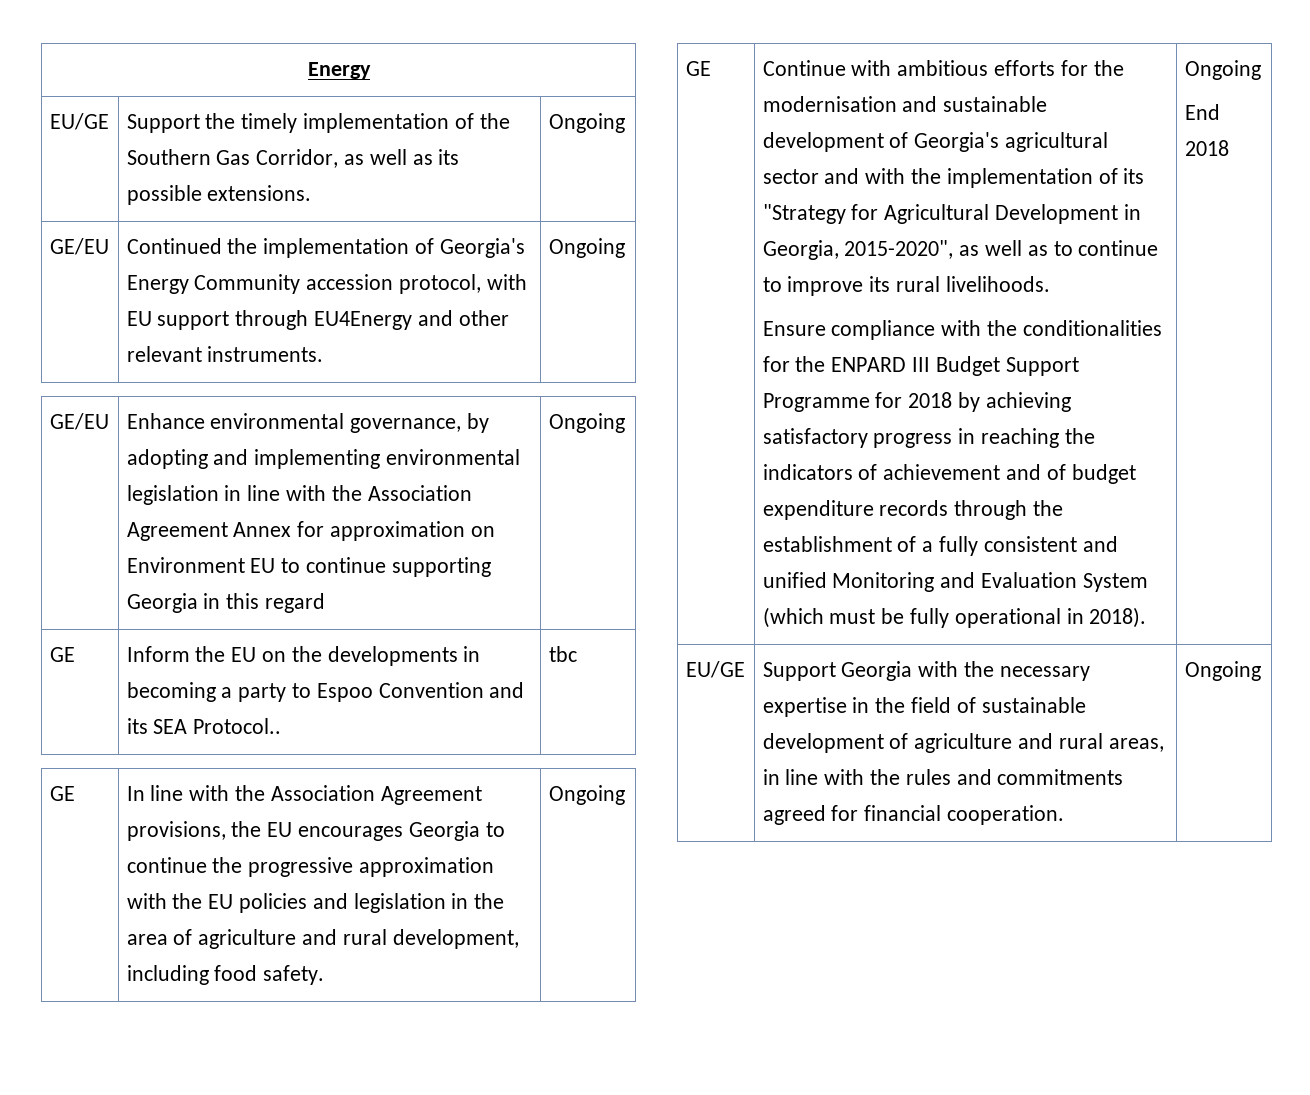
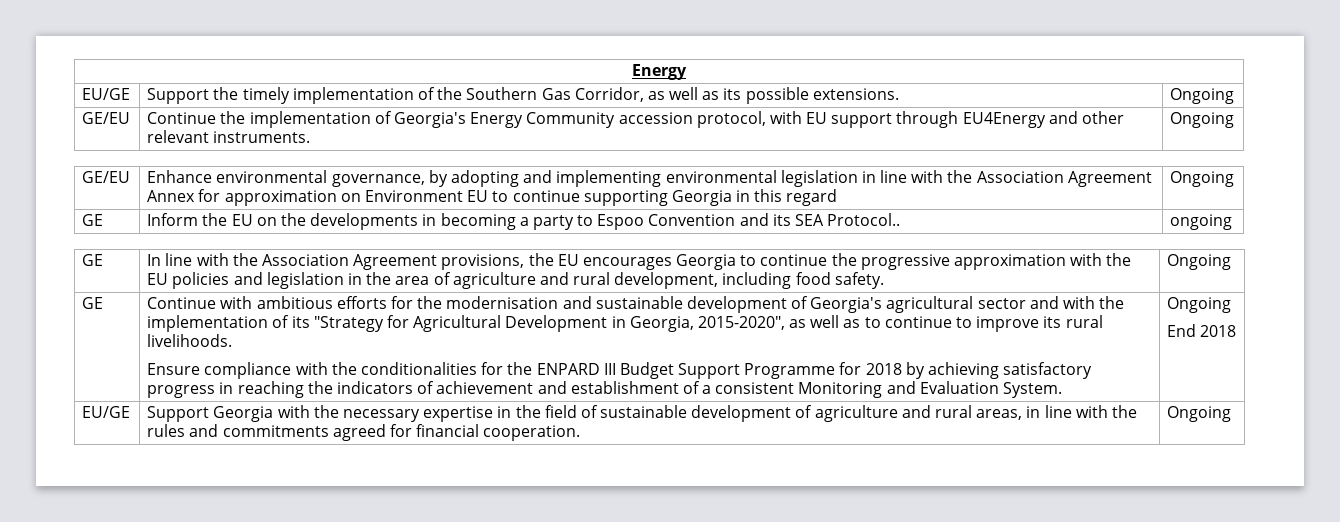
- GE/EU | Continued the implementation of Georgia's Energy Community accession protocol, with EU support through EU4Energy and other relevant instruments. | Ongoing
+ GE/EU | Continue the implementation of Georgia's Energy Community accession protocol, with EU support through EU4Energy and other relevant instruments. | Ongoing
- GE | Inform the EU on the developments in becoming a party to Espoo Convention and its SEA Protocol.. | tbc
+ GE | Inform the EU on the developments in becoming a party to Espoo Convention and its SEA Protocol.. | ongoing
- Ensure compliance with the conditionalities for the ENPARD III Budget Support Programme for 2018 by achieving satisfactory progress in reaching the indicators of achievement and of budget expenditure records through the establishment of a fully consistent and unified Monitoring and Evaluation System (which must be fully operational in 2018).
+ Ensure compliance with the conditionalities for the ENPARD III Budget Support Programme for 2018 by achieving satisfactory progress in reaching the indicators of achievement and establishment of a consistent Monitoring and Evaluation System.

